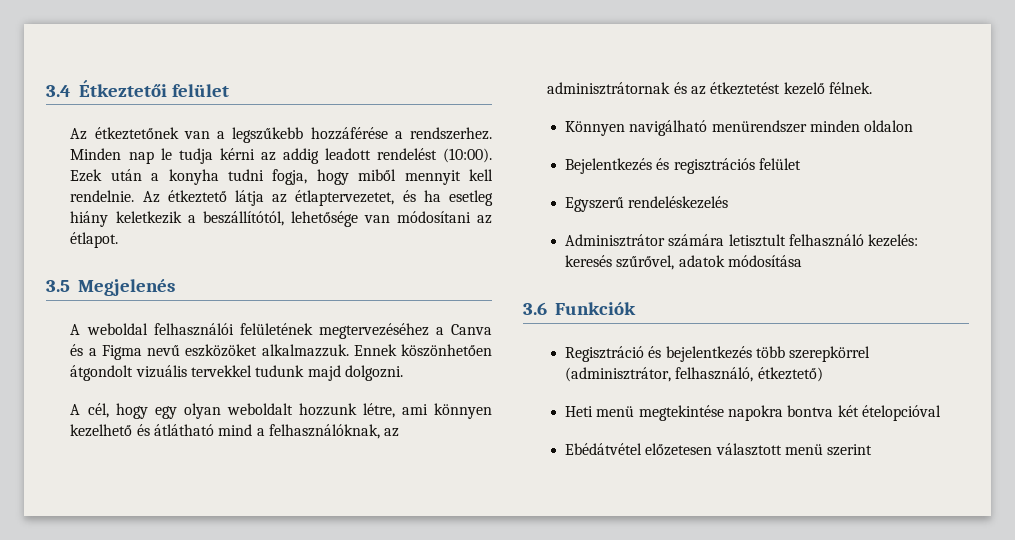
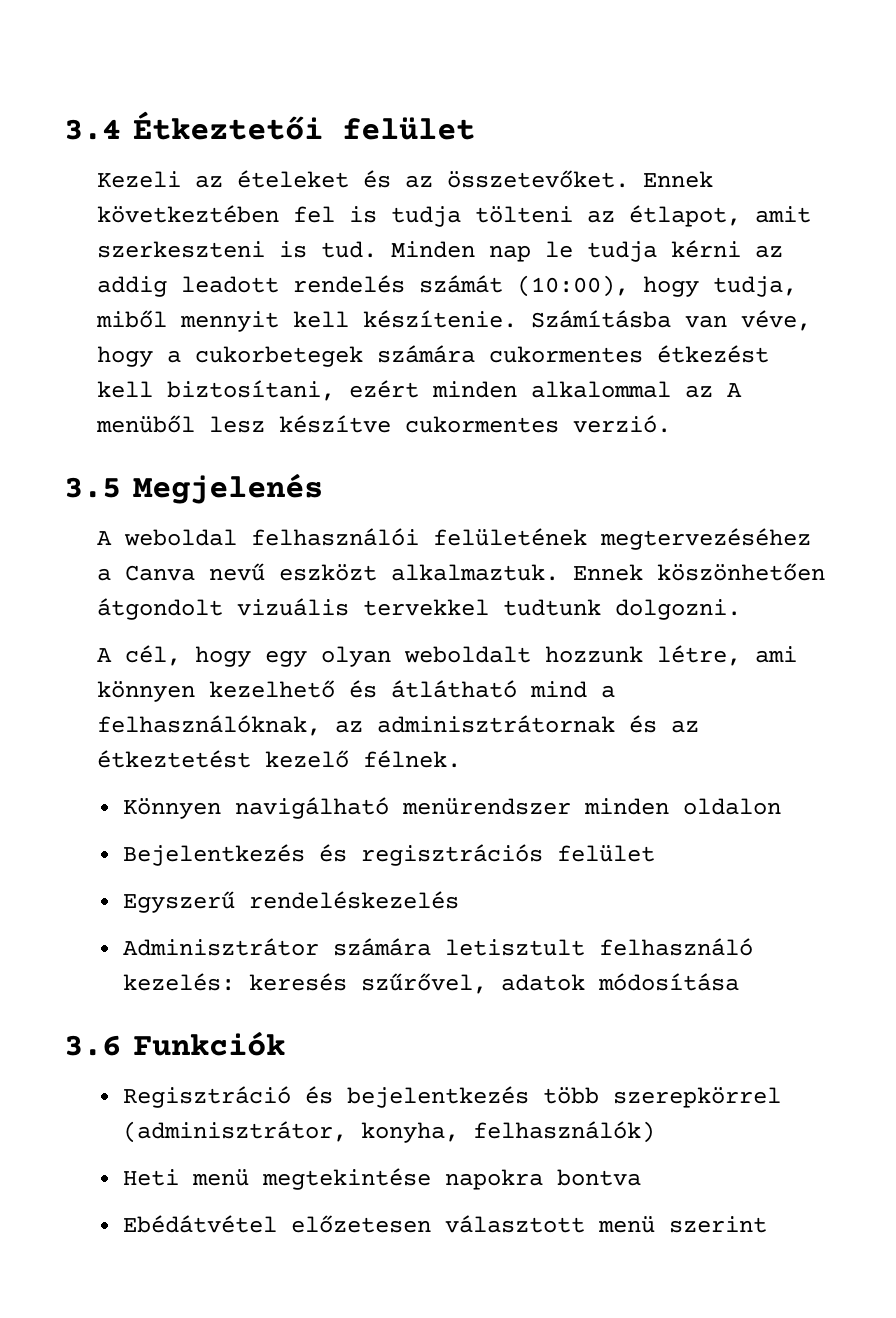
- Az étkeztetőnek van a legszűkebb hozzáférése a rendszerhez.
+ Kezeli az ételeket és az összetevőket. Ennek következtében fel is tudja tölteni az étlapot, amit szerkeszteni is tud.
- Minden nap le tudja kérni az addig leadott rendelést (10:00). Ezek után a konyha tudni fogja, hogy miből mennyit kell rendelnie. Az étkeztető látja az étlaptervezetet, és ha esetleg hiány keletkezik a beszállítótól, lehetősége van módosítani az étlapot.
+ Minden nap le tudja kérni az addig leadott rendelés számát (10:00), hogy tudja, miből mennyit kell készítenie. Számításba van véve, hogy a cukorbetegek számára cukormentes étkezést kell biztosítani, ezért minden alkalommal az A menüből lesz készítve cukormentes verzió.
- A weboldal felhasználói felületének megtervezéséhez a Canva és a Figma nevű eszközöket alkalmazzuk.
+ A weboldal felhasználói felületének megtervezéséhez a Canva nevű eszközt alkalmaztuk.
- Ennek köszönhetően átgondolt vizuális tervekkel tudunk majd dolgozni.
+ Ennek köszönhetően átgondolt vizuális tervekkel tudtunk dolgozni.
- Regisztráció és bejelentkezés több szerepkörrel (adminisztrátor, felhasználó, étkeztető)
+ Regisztráció és bejelentkezés több szerepkörrel (adminisztrátor, konyha, felhasználók)
- Heti menü megtekintése napokra bontva két ételopcióval
+ Heti menü megtekintése napokra bontva

